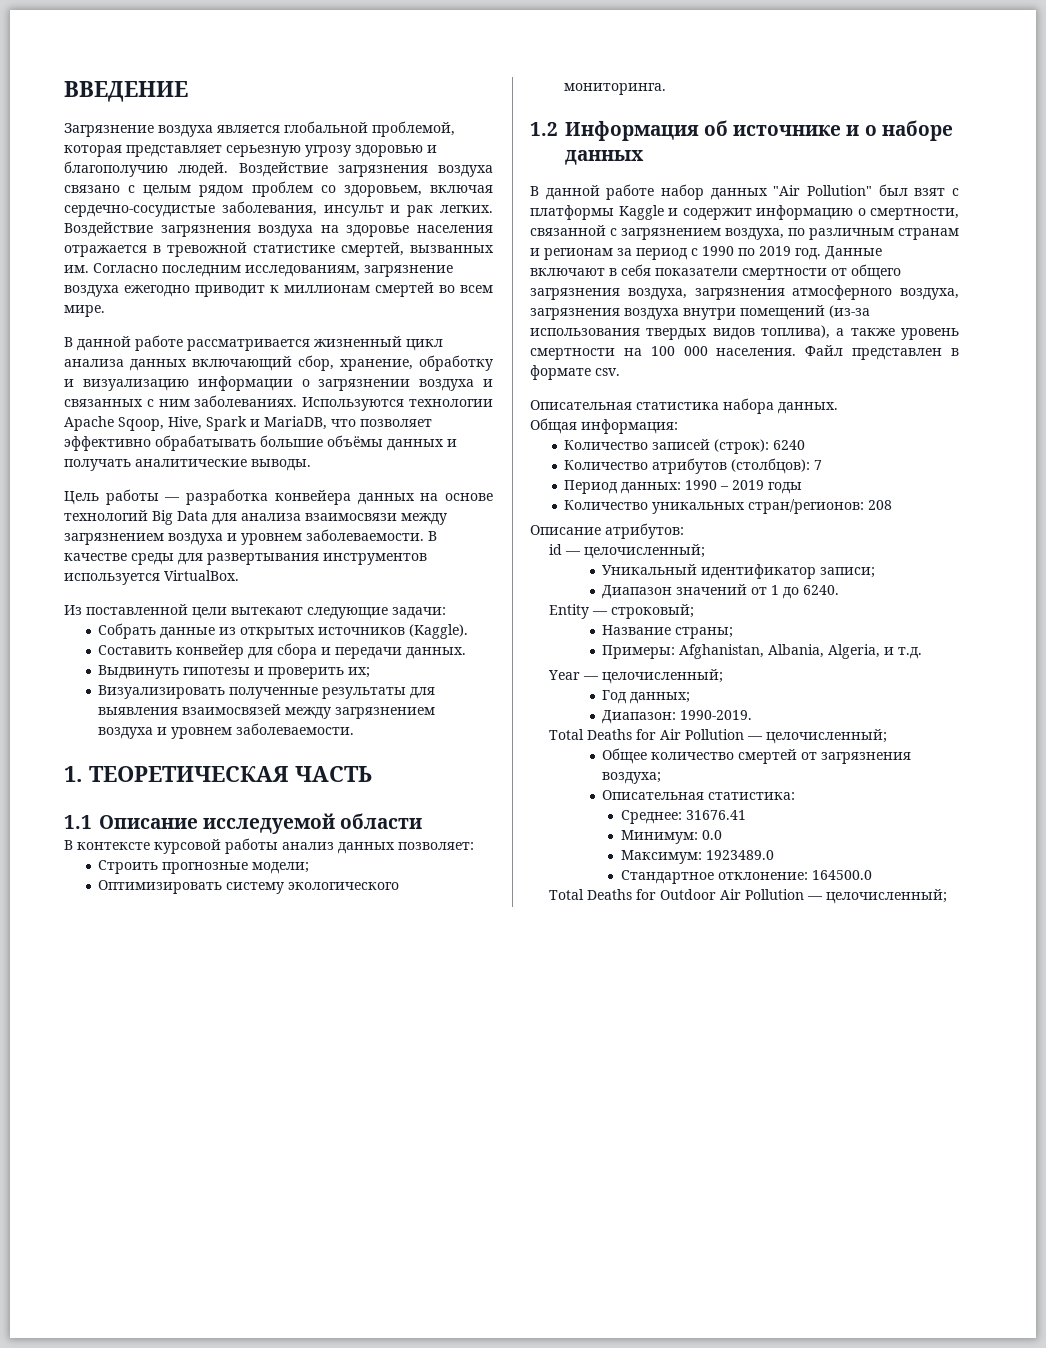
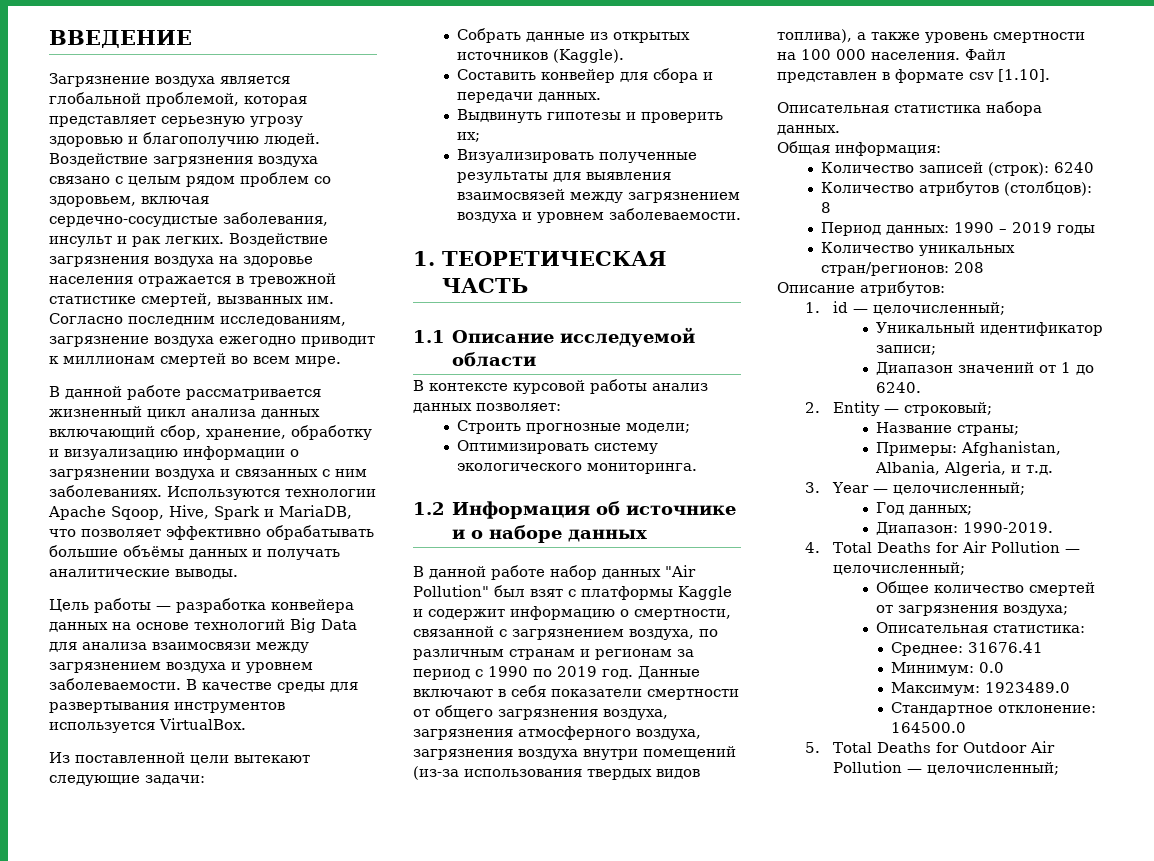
- Файл представлен в формате csv.
+ Файл представлен в формате csv [1.10].
- Количество атрибутов (столбцов): 7
+ Количество атрибутов (столбцов): 8
- id — целочисленный;
+ 1. id — целочисленный;
- Entity — строковый;
+ 2. Entity — строковый;
- Year — целочисленный;
+ 3. Year — целочисленный;
- Total Deaths for Air Pollution — целочисленный;
+ 4. Total Deaths for Air Pollution — целочисленный;
- Total Deaths for Outdoor Air Pollution — целочисленный;
+ 5. Total Deaths for Outdoor Air Pollution — целочисленный;

